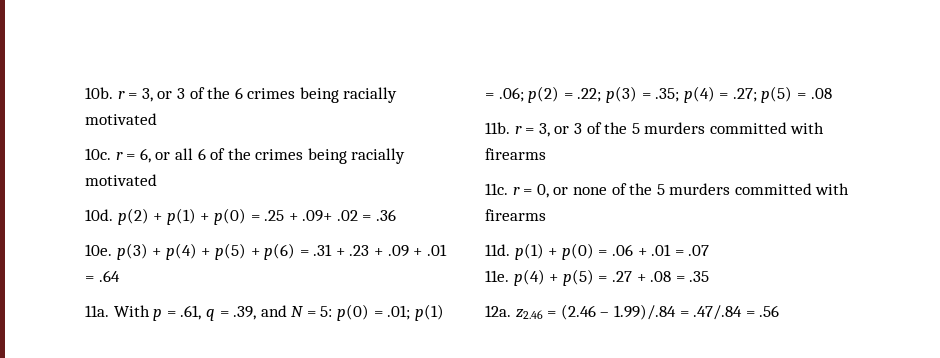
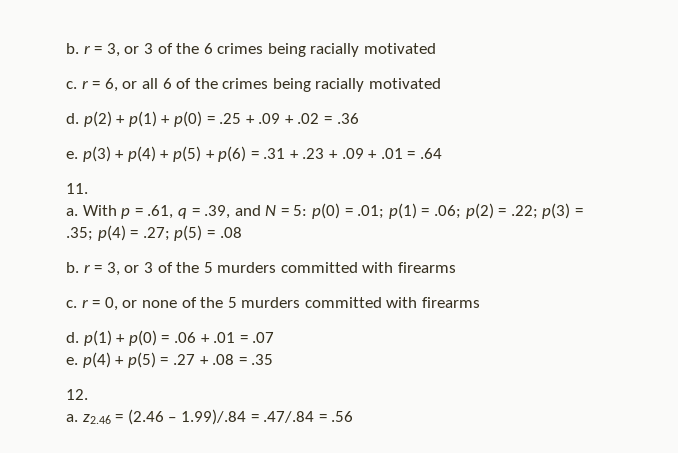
- 10b. r = 3, or 3 of the 6 crimes being racially motivated
+ b. r = 3, or 3 of the 6 crimes being racially motivated
- 10c. r = 6, or all 6 of the crimes being racially motivated
+ c. r = 6, or all 6 of the crimes being racially motivated
- 10d. p(2) + p(1) + p(0) = .25 + .09+ .02 = .36
+ d. p(2) + p(1) + p(0) = .25 + .09 + .02 = .36
- 10e. p(3) + p(4) + p(5) + p(6) = .31 + .23 + .09 + .01 = .64
+ e. p(3) + p(4) + p(5) + p(6) = .31 + .23 + .09 + .01 = .64
- 11a.
+ 11.
+ a.
- 11b. r = 3, or 3 of the 5 murders committed with firearms
+ b. r = 3, or 3 of the 5 murders committed with firearms
- 11c. r = 0, or none of the 5 murders committed with firearms
+ c. r = 0, or none of the 5 murders committed with firearms
- 11d. p(1) + p(0) = .06 + .01 = .07
+ d. p(1) + p(0) = .06 + .01 = .07
- 11e. p(4) + p(5) = .27 + .08 = .35
+ e. p(4) + p(5) = .27 + .08 = .35
- 12a. z2.46 = (2.46 – 1.99)/.84 = .47/.84 = .56
+ 12.
+ a. z2.46 = (2.46 – 1.99)/.84 = .47/.84 = .56

